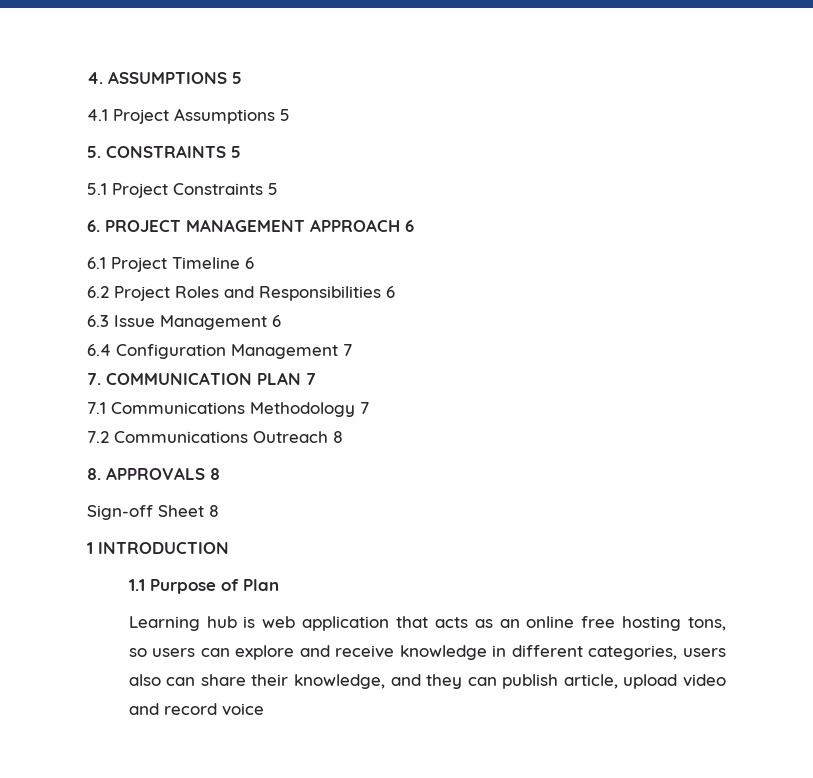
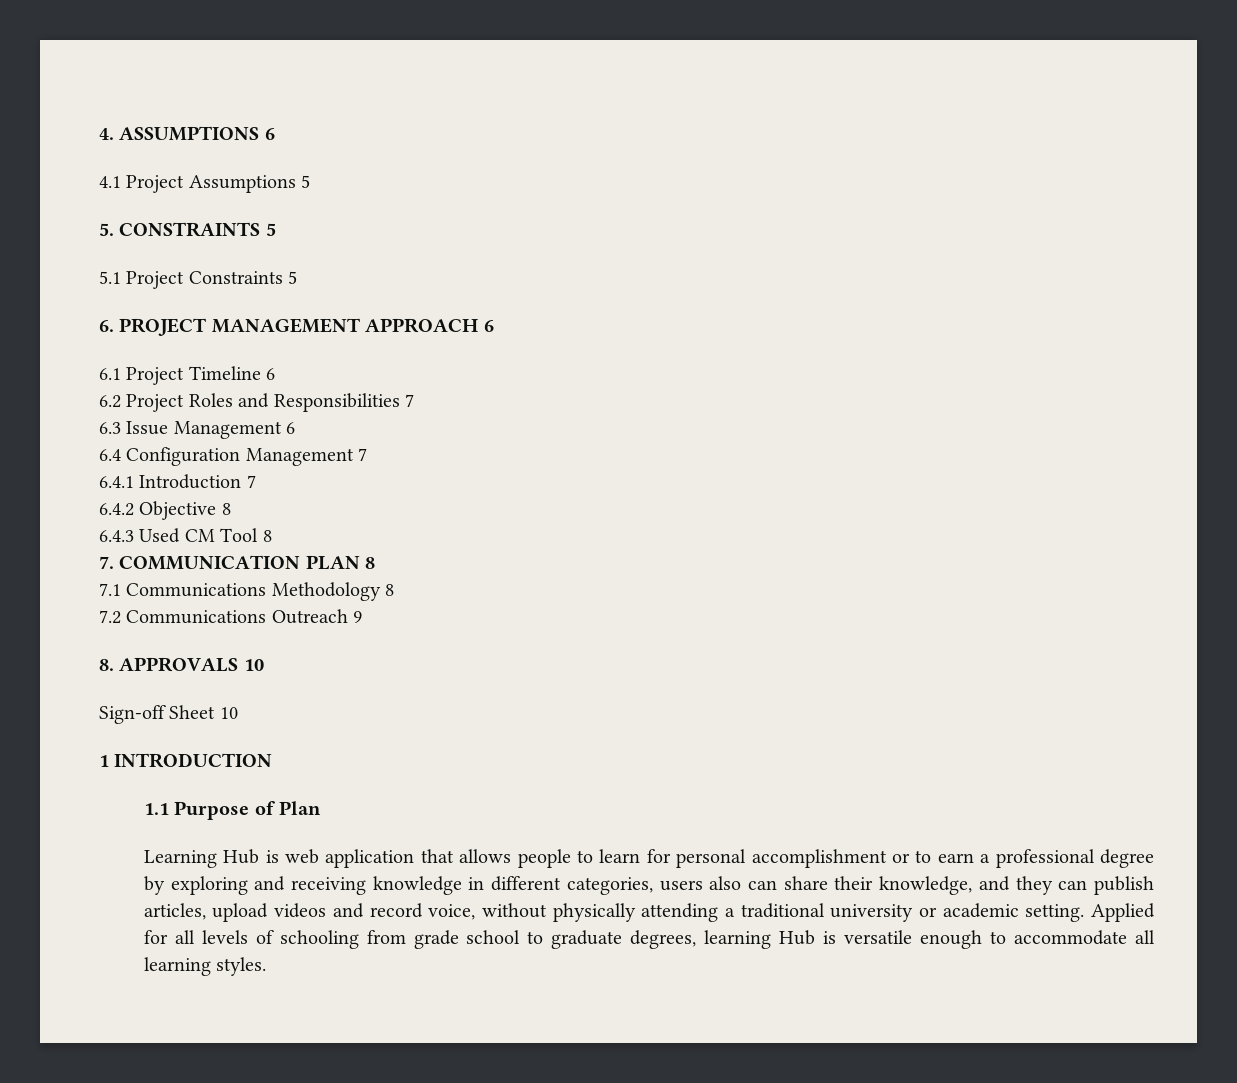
- 4. ASSUMPTIONS 5
+ 4. ASSUMPTIONS 6
- 6.2 Project Roles and Responsibilities 6
+ 6.2 Project Roles and Responsibilities 7
+ 6.4.1 Introduction 7
+ 6.4.2 Objective 8
+ 6.4.3 Used CM Tool 8
- 7. COMMUNICATION PLAN 7
+ 7. COMMUNICATION PLAN 8
- 7.1 Communications Methodology 7
+ 7.1 Communications Methodology 8
- 7.2 Communications Outreach 8
+ 7.2 Communications Outreach 9
- 8. APPROVALS 8
+ 8. APPROVALS 10
- Sign-off Sheet 8
+ Sign-off Sheet 10
- Learning hub is web application that acts as an online free hosting tons, so users can explore and receive knowledge in different categories, users also can share their knowledge, and they can publish article, upload video and record voice
+ Learning Hub is web application that allows people to learn for personal accomplishment or to earn a professional degree by exploring and receiving knowledge in different categories, users also can share their knowledge, and they can publish articles, upload videos and record voice, without physically attending a traditional university or academic setting. Applied for all levels of schooling from grade school to graduate degrees, learning Hub is versatile enough to accommodate all learning styles.

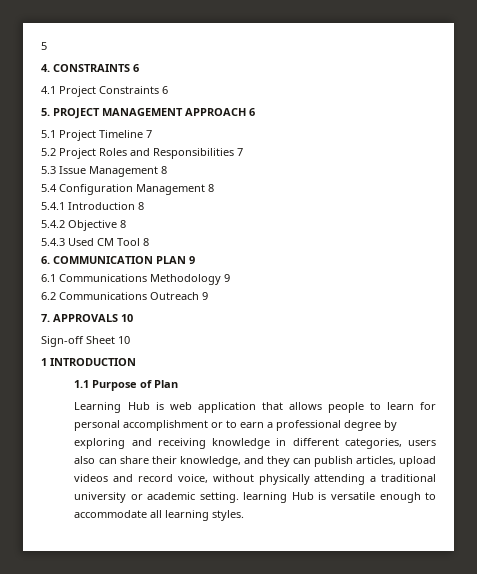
- 4. ASSUMPTIONS 6
+ 5
+ 4. CONSTRAINTS 6
- 4.1 Project Assumptions 5
+ 4.1 Project Constraints 6
- 5. CONSTRAINTS 5
- 5.1 Project Constraints 5
- 6. PROJECT MANAGEMENT APPROACH 6
+ 5. PROJECT MANAGEMENT APPROACH 6
- 6.1 Project Timeline 6
- 6.2 Project Roles and Responsibilities 7
+ 5.1 Project Timeline 7
+ 5.2 Project Roles and Responsibilities 7
- 6.3 Issue Management 6
- 6.4 Configuration Management 7
- 6.4.1 Introduction 7
- 6.4.2 Objective 8
+ 5.3 Issue Management 8
+ 5.4 Configuration Management 8
+ 5.4.1 Introduction 8
+ 5.4.2 Objective 8
- 6.4.3 Used CM Tool 8
+ 5.4.3 Used CM Tool 8
- 7. COMMUNICATION PLAN 8
- 7.1 Communications Methodology 8
- 7.2 Communications Outreach 9
+ 6. COMMUNICATION PLAN 9
+ 6.1 Communications Methodology 9
+ 6.2 Communications Outreach 9
- 8. APPROVALS 10
+ 7. APPROVALS 10
- Learning Hub is web application that allows people to learn for personal accomplishment or to earn a professional degree by exploring and receiving knowledge in different categories, users also can share their knowledge, and they can publish articles, upload videos and record voice, without physically attending a traditional university or academic setting. Applied for all levels of schooling from grade school to graduate degrees, learning Hub is versatile enough to accommodate all learning styles.
+ Learning Hub is web application that allows people to learn for personal accomplishment or to earn a professional degree by exploring and receiving knowledge in different categories, users also can share their knowledge, and they can publish articles, upload videos and record voice, without physically attending a traditional university or academic setting. learning Hub is versatile enough to accommodate all learning styles.

